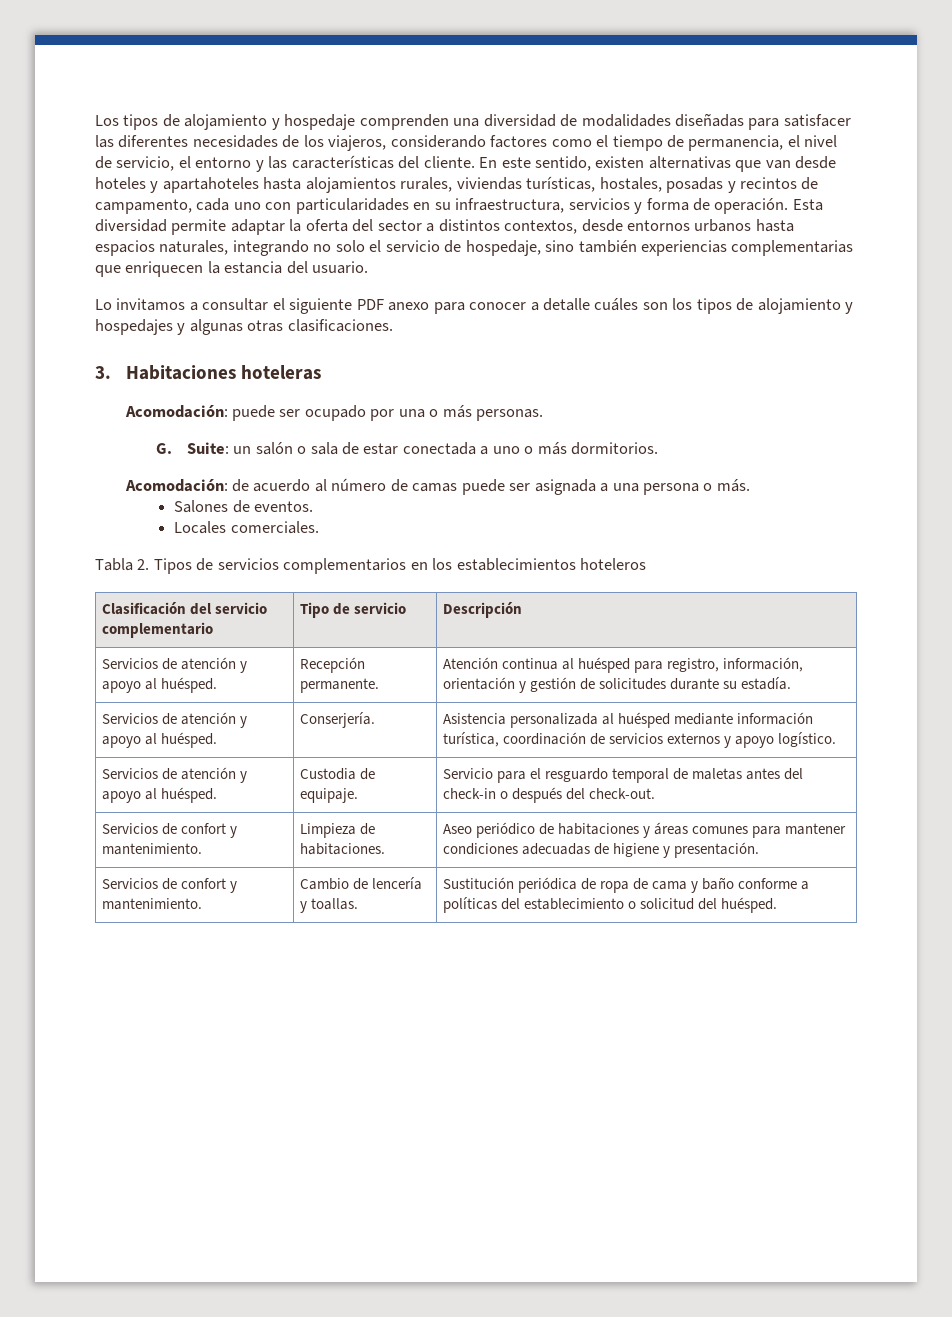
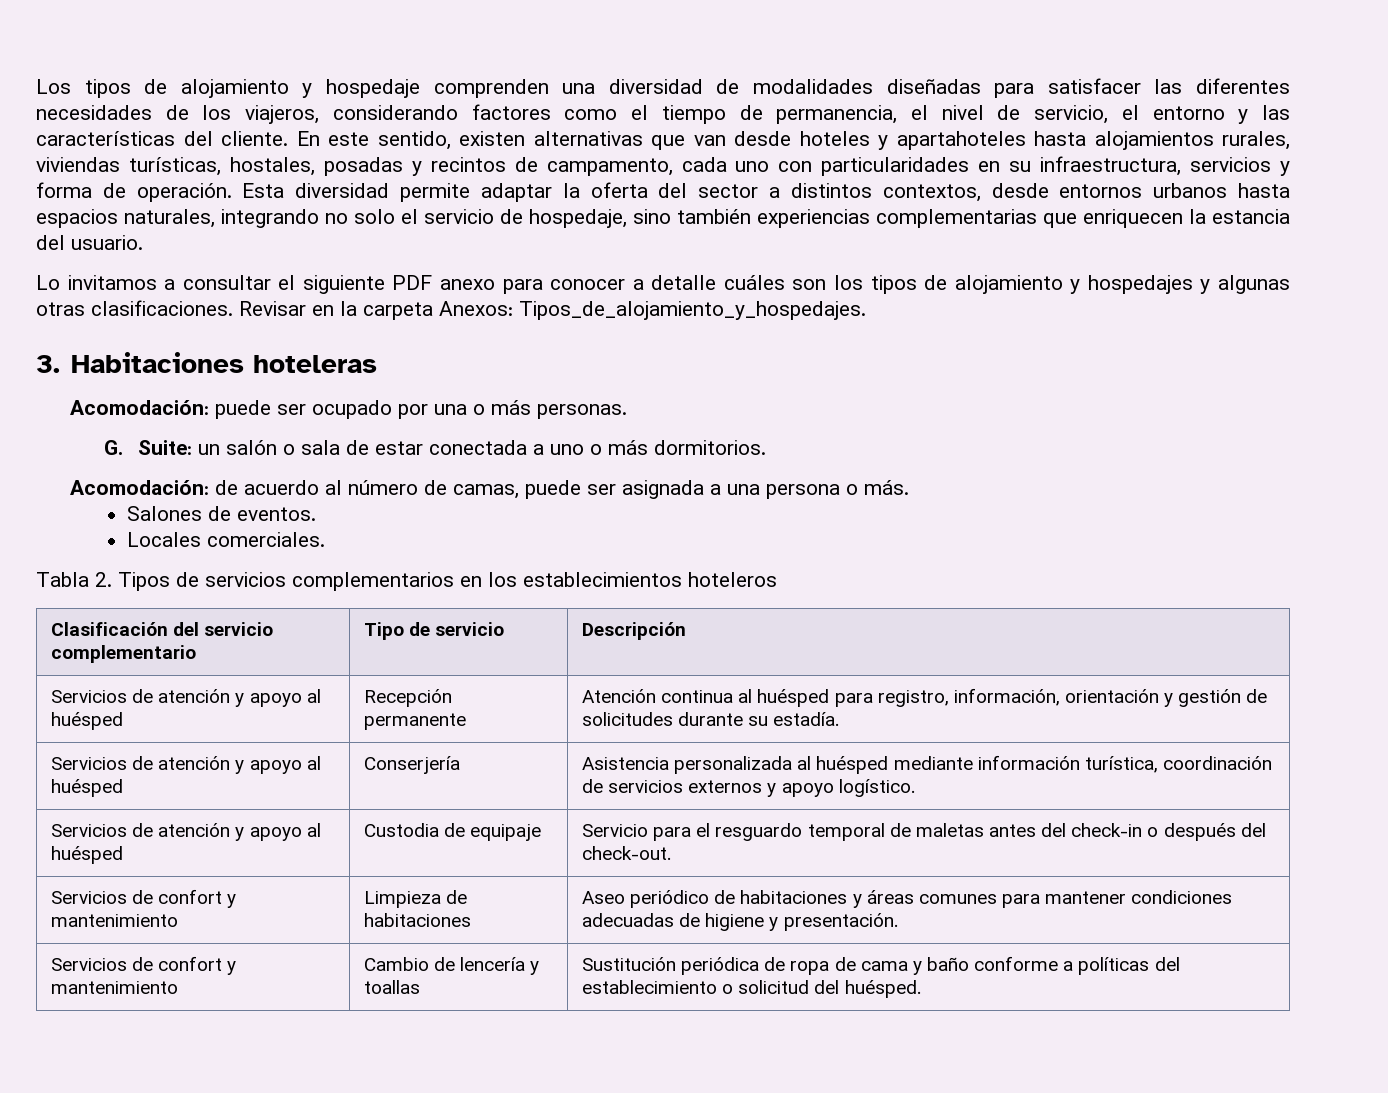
+ Revisar en la carpeta Anexos: Tipos_de_alojamiento_y_hospedajes.
- Acomodación: de acuerdo al número de camas puede ser asignada a una persona o más.
+ Acomodación: de acuerdo al número de camas, puede ser asignada a una persona o más.
- Servicios de atención y apoyo al huésped. | Recepción permanente. | Atención continua al huésped para registro, información, orientación y gestión de solicitudes durante su estadía.
+ Servicios de atención y apoyo al huésped | Recepción permanente | Atención continua al huésped para registro, información, orientación y gestión de solicitudes durante su estadía.
- Servicios de atención y apoyo al huésped. | Conserjería. | Asistencia personalizada al huésped mediante información turística, coordinación de servicios externos y apoyo logístico.
+ Servicios de atención y apoyo al huésped | Conserjería | Asistencia personalizada al huésped mediante información turística, coordinación de servicios externos y apoyo logístico.
- Servicios de atención y apoyo al huésped. | Custodia de equipaje. | Servicio para el resguardo temporal de maletas antes del check-in o después del check-out.
+ Servicios de atención y apoyo al huésped | Custodia de equipaje | Servicio para el resguardo temporal de maletas antes del check-in o después del check-out.
- Servicios de confort y mantenimiento. | Limpieza de habitaciones. | Aseo periódico de habitaciones y áreas comunes para mantener condiciones adecuadas de higiene y presentación.
+ Servicios de confort y mantenimiento | Limpieza de habitaciones | Aseo periódico de habitaciones y áreas comunes para mantener condiciones adecuadas de higiene y presentación.
- Servicios de confort y mantenimiento. | Cambio de lencería y toallas. | Sustitución periódica de ropa de cama y baño conforme a políticas del establecimiento o solicitud del huésped.
+ Servicios de confort y mantenimiento | Cambio de lencería y toallas | Sustitución periódica de ropa de cama y baño conforme a políticas del establecimiento o solicitud del huésped.

